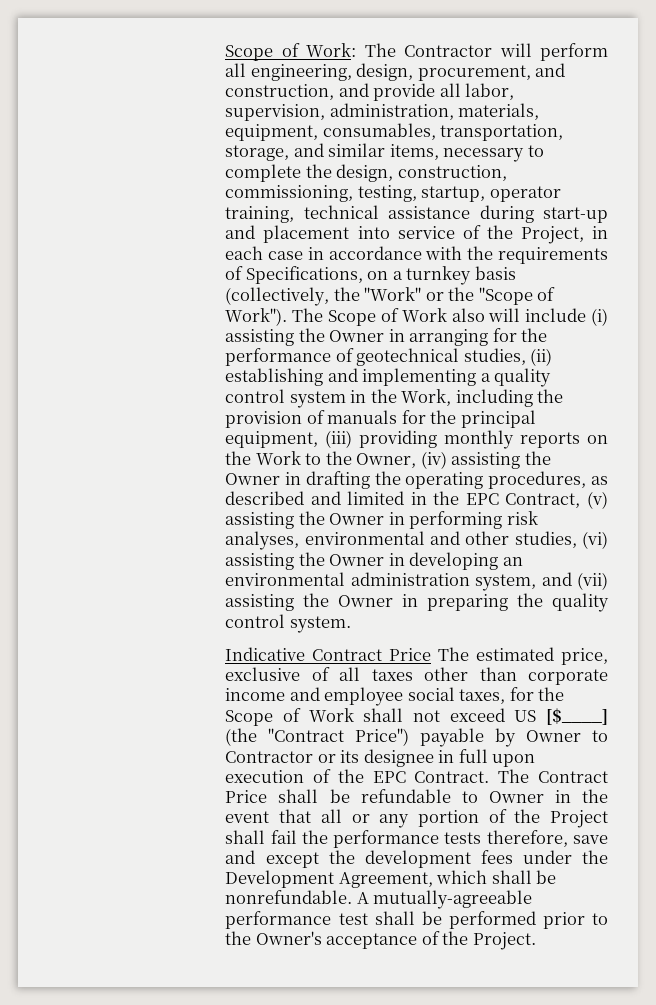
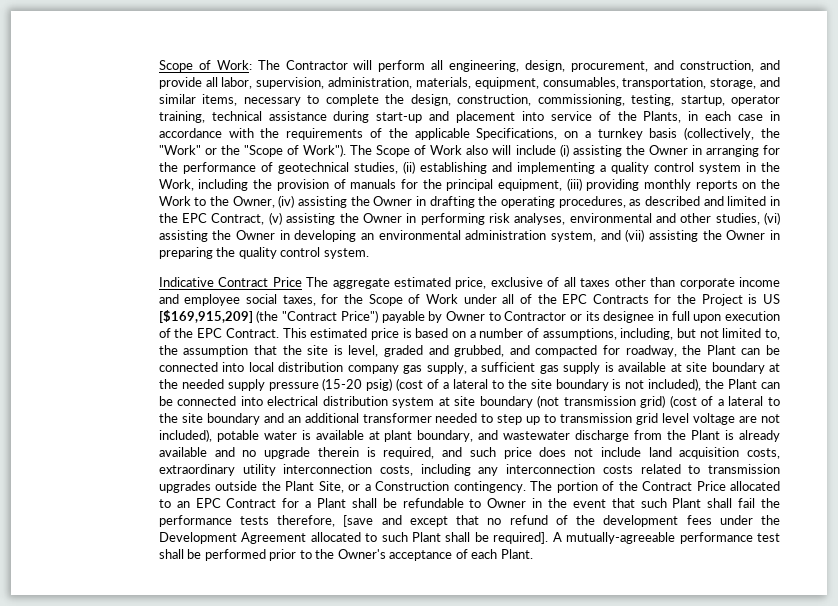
- The Contractor will perform all engineering, design, procurement, and construction, and provide all labor, supervision, administration, materials, equipment, consumables, transportation, storage, and similar items, necessary to complete the design, construction, commissioning, testing, startup, operator training, technical assistance during start-up and placement into service of the Project, in each case in accordance with the requirements of Specifications, on a turnkey basis (collectively, the "Work" or the "Scope of Work").
+ The Contractor will perform all engineering, design, procurement, and construction, and provide all labor, supervision, administration, materials, equipment, consumables, transportation, storage, and similar items, necessary to complete the design, construction, commissioning, testing, startup, operator training, technical assistance during start-up and placement into service of the Plants, in each case in accordance with the requirements of the applicable Specifications, on a turnkey basis (collectively, the "Work" or the "Scope of Work").
- Indicative Contract Price The estimated price, exclusive of all taxes other than corporate income and employee social taxes, for the Scope of Work shall not exceed US [$____] (the "Contract Price") payable by Owner to Contractor or its designee in full upon execution of the EPC Contract.
+ Indicative Contract Price The aggregate estimated price, exclusive of all taxes other than corporate income and employee social taxes, for the Scope of Work under all of the EPC Contracts for the Project is US [$169,915,209] (the "Contract Price") payable by Owner to Contractor or its designee in full upon execution of the EPC Contract.
- The Contract Price shall be refundable to Owner in the event that all or any portion of the Project shall fail the performance tests therefore, save and except the development fees under the Development Agreement, which shall be nonrefundable.
+ This estimated price is based on a number of assumptions, including, but not limited to, the assumption that the site is level, graded and grubbed, and compacted for roadway, the Plant can be connected into local distribution company gas supply, a sufficient gas supply is available at site boundary at the needed supply pressure (15-20 psig) (cost of a lateral to the site boundary is not included), the Plant can be connected into electrical distribution system at site boundary (not transmission grid) (cost of a lateral to the site boundary and an additional transformer needed to step up to transmission grid level voltage are not included), potable water is available at plant boundary, and wastewater discharge from the Plant is already available and no upgrade therein is required, and such price does not include land acquisition costs, extraordinary utility interconnection costs, including any interconnection costs related to transmission upgrades outside the Plant Site, or a Construction contingency. The portion of the Contract Price allocated to an EPC Contract for a Plant shall be refundable to Owner in the event that such Plant shall fail the performance tests therefore, [save and except that no refund of the development fees under the Development Agreement allocated to such Plant shall be required].
- A mutually-agreeable performance test shall be performed prior to the Owner's acceptance of the Project.
+ A mutually-agreeable performance test shall be performed prior to the Owner's acceptance of each Plant.

